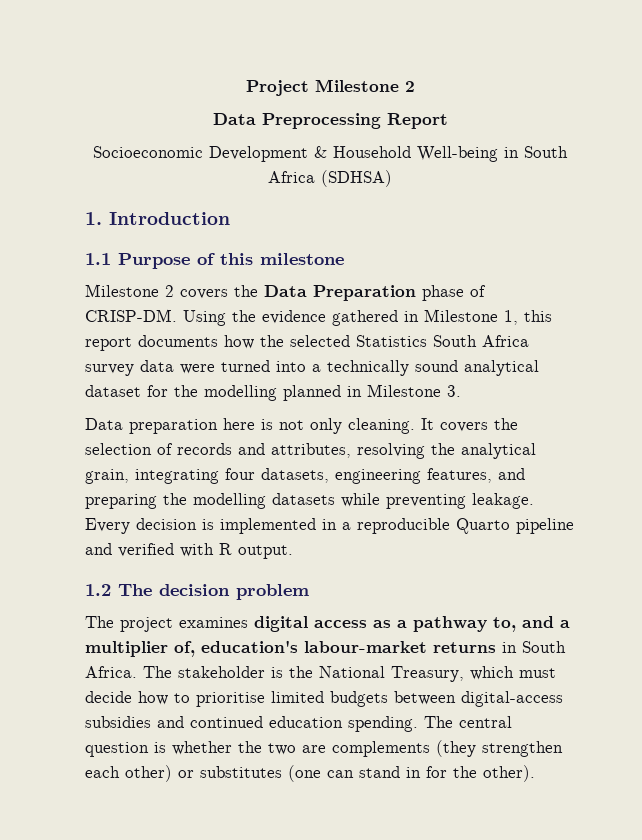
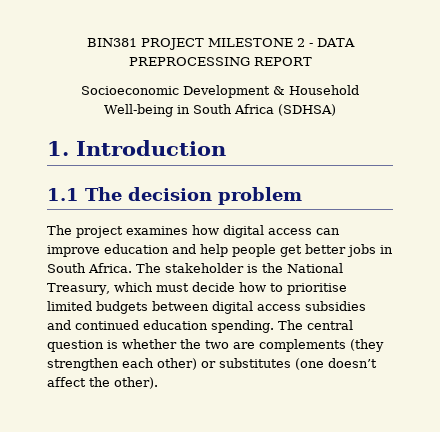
- Project Milestone 2
- Data Preprocessing Report
+ BIN381 PROJECT MILESTONE 2 - DATA PREPROCESSING REPORT
- 1.1 Purpose of this milestone
- Milestone 2 covers the Data Preparation phase of CRISP-DM. Using the evidence gathered in Milestone 1, this report documents how the selected Statistics South Africa survey data were turned into a technically sound analytical dataset for the modelling planned in Milestone 3.
- Data preparation here is not only cleaning. It covers the selection of records and attributes, resolving the analytical grain, integrating four datasets, engineering features, and preparing the modelling datasets while preventing leakage. Every decision is implemented in a reproducible Quarto pipeline and verified with R output.
- 1.2 The decision problem
+ 1.1 The decision problem
- The project examines digital access as a pathway to, and a multiplier of, education's labour-market returns in South Africa.
+ The project examines how digital access can improve education and help people get better jobs in South Africa.
- The stakeholder is the National Treasury, which must decide how to prioritise limited budgets between digital-access subsidies and continued education spending.
+ The stakeholder is the National Treasury, which must decide how to prioritise limited budgets between digital access subsidies and continued education spending.
- The central question is whether the two are complements (they strengthen each other) or substitutes (one can stand in for the other).
+ The central question is whether the two are complements (they strengthen each other) or substitutes (one doesn’t affect the other).

